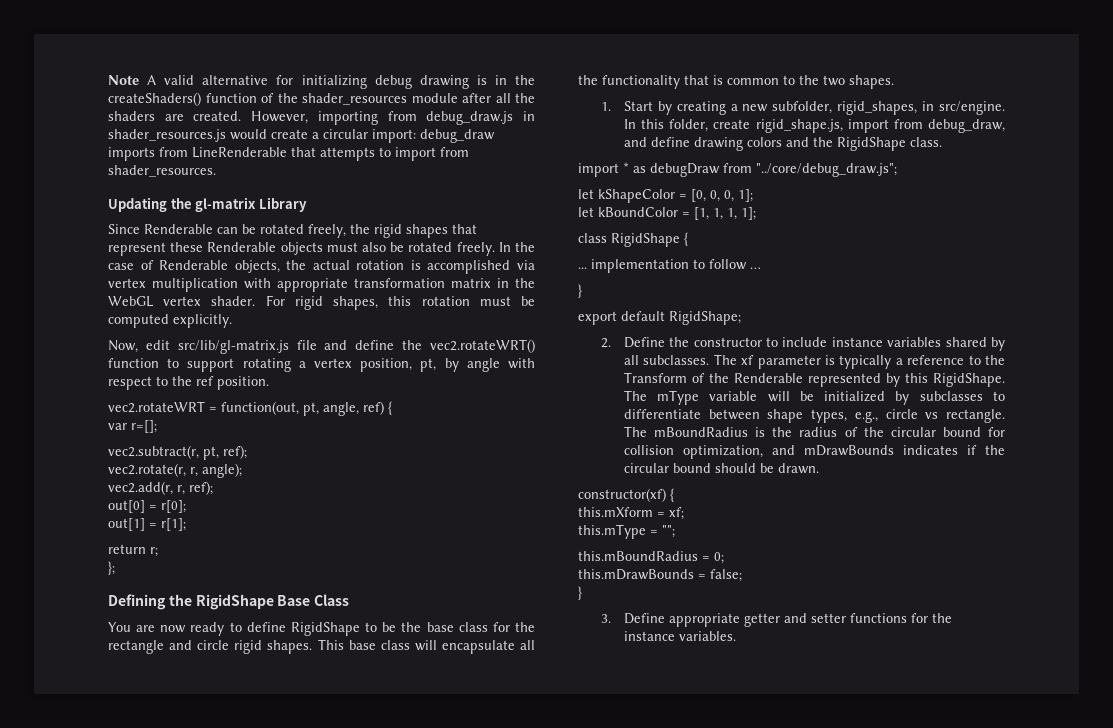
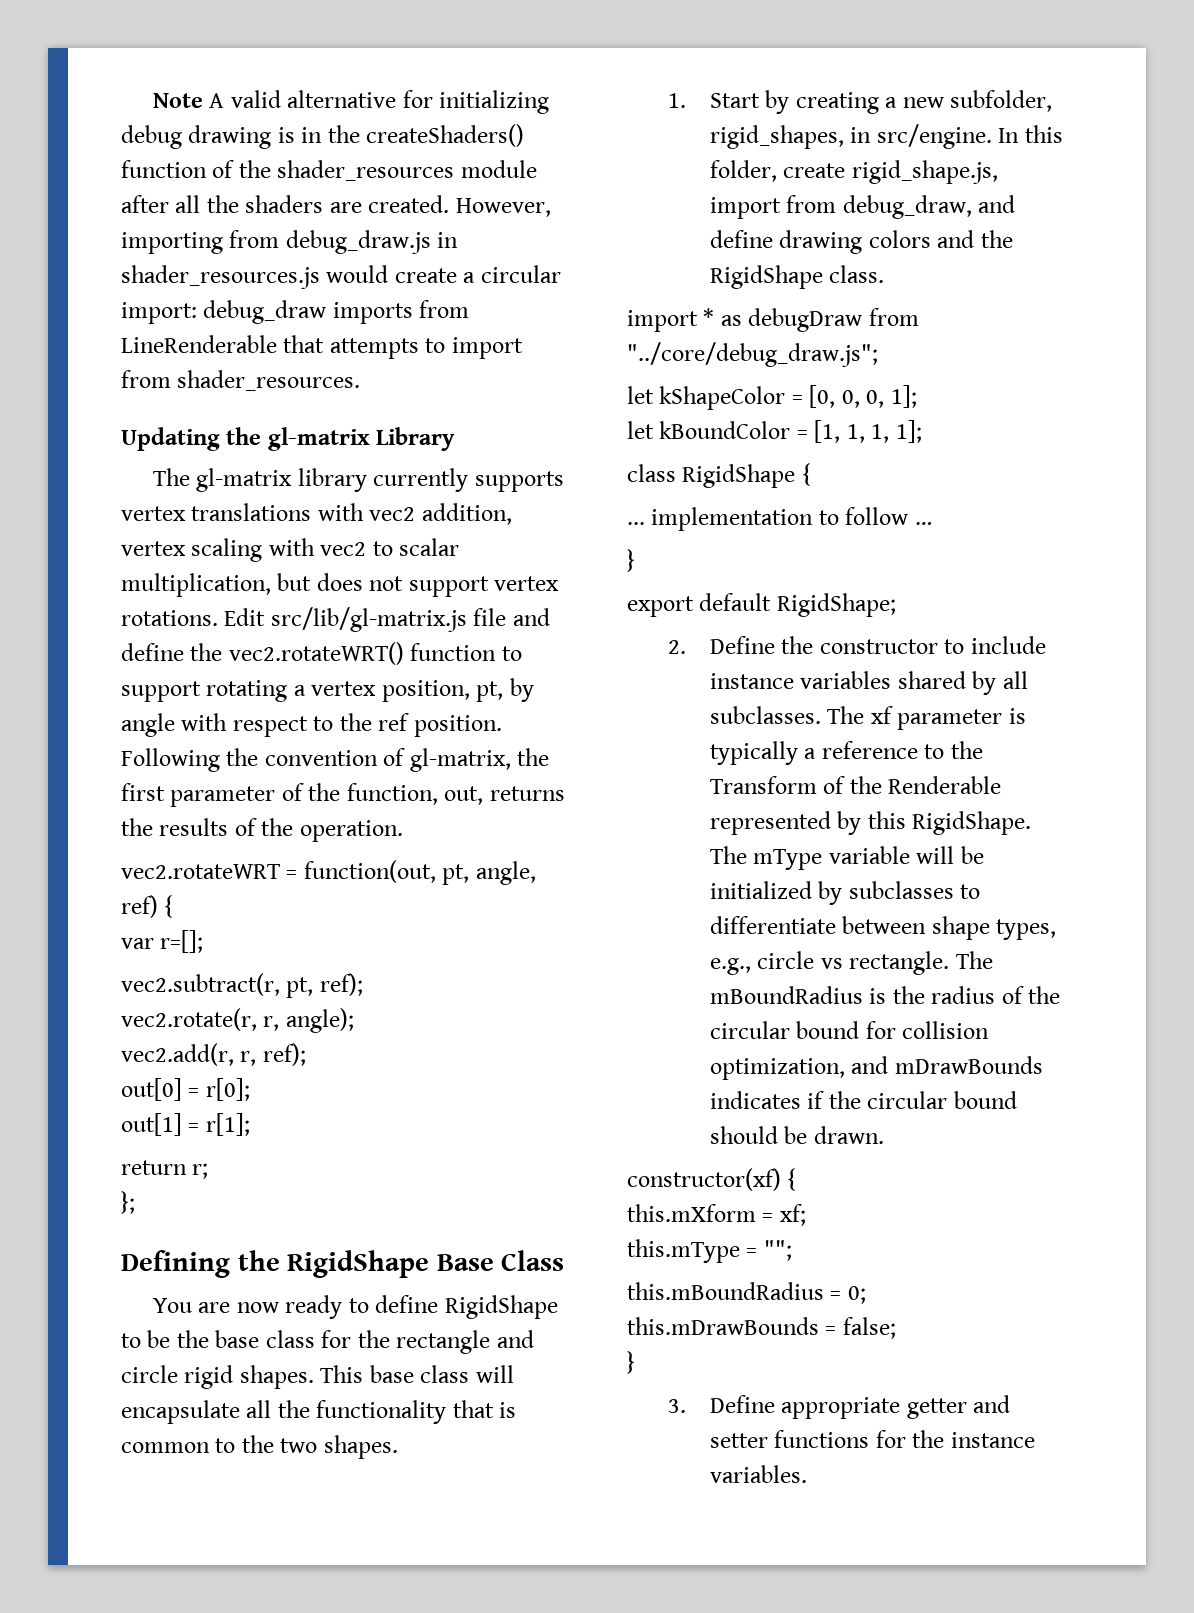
- Since Renderable can be rotated freely, the rigid shapes that represent these Renderable objects must also be rotated freely. In the case of Renderable objects, the actual rotation is accomplished via vertex multiplication with appropriate transformation matrix in the WebGL vertex shader. For rigid shapes, this rotation must be computed explicitly.
- Now, edit src/lib/gl-matrix.js file and define the vec2.rotateWRT() function to support rotating a vertex position, pt, by angle with respect to the ref position.
+ The gl-matrix library currently supports vertex translations with vec2 addition, vertex scaling with vec2 to scalar multiplication, but does not support vertex rotations. Edit src/lib/gl-matrix.js file and define the vec2.rotateWRT() function to support rotating a vertex position, pt, by angle with respect to the ref position. Following the convention of gl-matrix, the first parameter of the function, out, returns the results of the operation.

